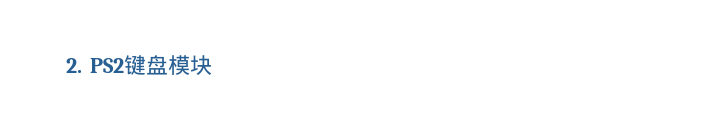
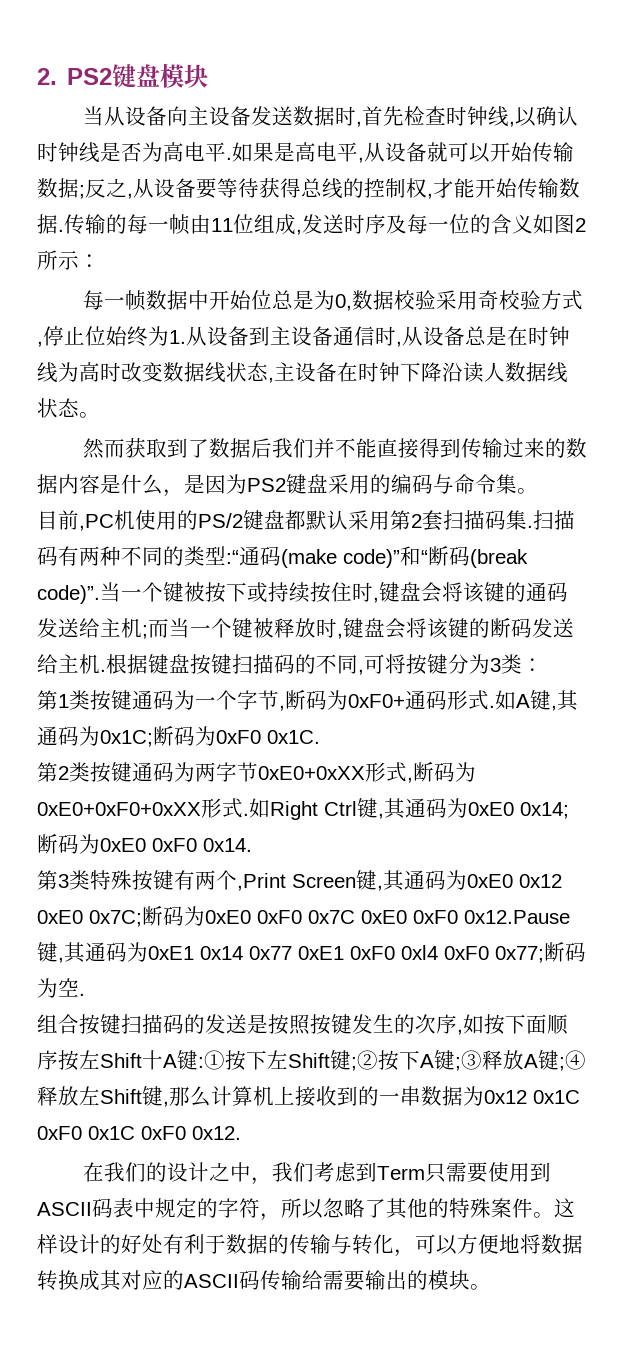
+ 当从设备向主设备发送数据时,首先检查时钟线,以确认时钟线是否为高电平.如果是高电平,从设备就可以开始传输数据;反之,从设备要等待获得总线的控制权,才能开始传输数据.传输的每一帧由11位组成,发送时序及每一位的含义如图2所示：
+ 每一帧数据中开始位总是为0,数据校验采用奇校验方式,停止位始终为1.从设备到主设备通信时,从设备总是在时钟线为高时改变数据线状态,主设备在时钟下降沿读人数据线状态。
+ 然而获取到了数据后我们并不能直接得到传输过来的数据内容是什么，是因为PS2键盘采用的编码与命令集。
+ 目前,PC机使用的PS/2键盘都默认采用第2套扫描码集.扫描码有两种不同的类型:“通码(make code)”和“断码(break code)”.当一个键被按下或持续按住时,键盘会将该键的通码发送给主机;而当一个键被释放时,键盘会将该键的断码发送给主机.根据键盘按键扫描码的不同,可将按键分为3类：
+ 第1类按键通码为一个字节,断码为0xF0+通码形式.如A键,其通码为0x1C;断码为0xF0 0x1C.
+ 第2类按键通码为两字节0xE0+0xXX形式,断码为0xE0+0xF0+0xXX形式.如Right Ctrl键,其通码为0xE0 0x14;断码为0xE0 0xF0 0x14.
+ 第3类特殊按键有两个,Print Screen键,其通码为0xE0 0x12 0xE0 0x7C;断码为0xE0 0xF0 0x7C 0xE0 0xF0 0x12.Pause键,其通码为0xE1 0x14 0x77 0xE1 0xF0 0xl4 0xF0 0x77;断码为空.
+ 组合按键扫描码的发送是按照按键发生的次序,如按下面顺序按左Shift十A键:①按下左Shift键;②按下A键;③释放A键;④释放左Shift键,那么计算机上接收到的一串数据为0x12 0x1C 0xF0 0x1C 0xF0 0x12.
+ 在我们的设计之中，我们考虑到Term只需要使用到ASCII码表中规定的字符，所以忽略了其他的特殊案件。这样设计的好处有利于数据的传输与转化，可以方便地将数据转换成其对应的ASCII码传输给需要输出的模块。

